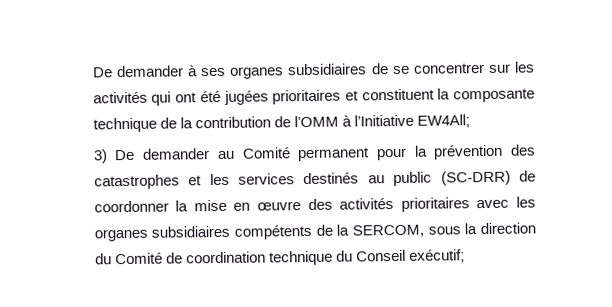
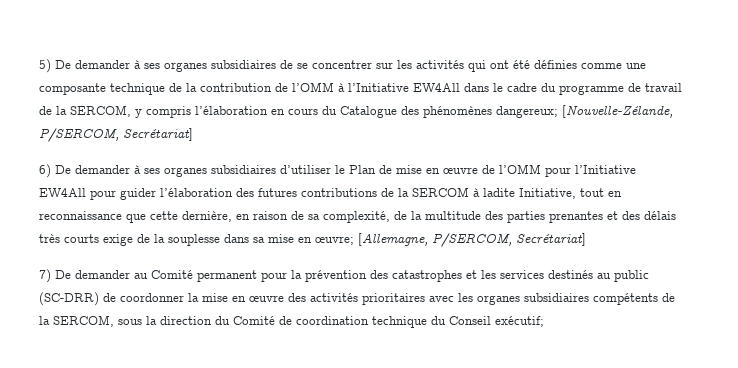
- De demander à ses organes subsidiaires de se concentrer sur les activités qui ont été jugées prioritaires et constituent la composante technique de la contribution de l’OMM à l’Initiative EW4All;
- 3) De demander au Comité permanent pour la prévention des catastrophes et les services destinés au public (SC-DRR) de coordonner la mise en œuvre des activités prioritaires avec les organes subsidiaires compétents de la SERCOM, sous la direction du Comité de coordination technique du Conseil exécutif;
+ 5) De demander à ses organes subsidiaires de se concentrer sur les activités qui ont été définies comme une composante technique de la contribution de l’OMM à l’Initiative EW4All dans le cadre du programme de travail de la SERCOM, y compris l’élaboration en cours du Catalogue des phénomènes dangereux; [Nouvelle-Zélande, P/SERCOM, Secrétariat]
+ 6) De demander à ses organes subsidiaires d’utiliser le Plan de mise en œuvre de l’OMM pour l’Initiative EW4All pour guider l’élaboration des futures contributions de la SERCOM à ladite Initiative, tout en reconnaissance que cette dernière, en raison de sa complexité, de la multitude des parties prenantes et des délais très courts exige de la souplesse dans sa mise en œuvre; [Allemagne, P/SERCOM, Secrétariat]
+ 7) De demander au Comité permanent pour la prévention des catastrophes et les services destinés au public (SC-DRR) de coordonner la mise en œuvre des activités prioritaires avec les organes subsidiaires compétents de la SERCOM, sous la direction du Comité de coordination technique du Conseil exécutif;

